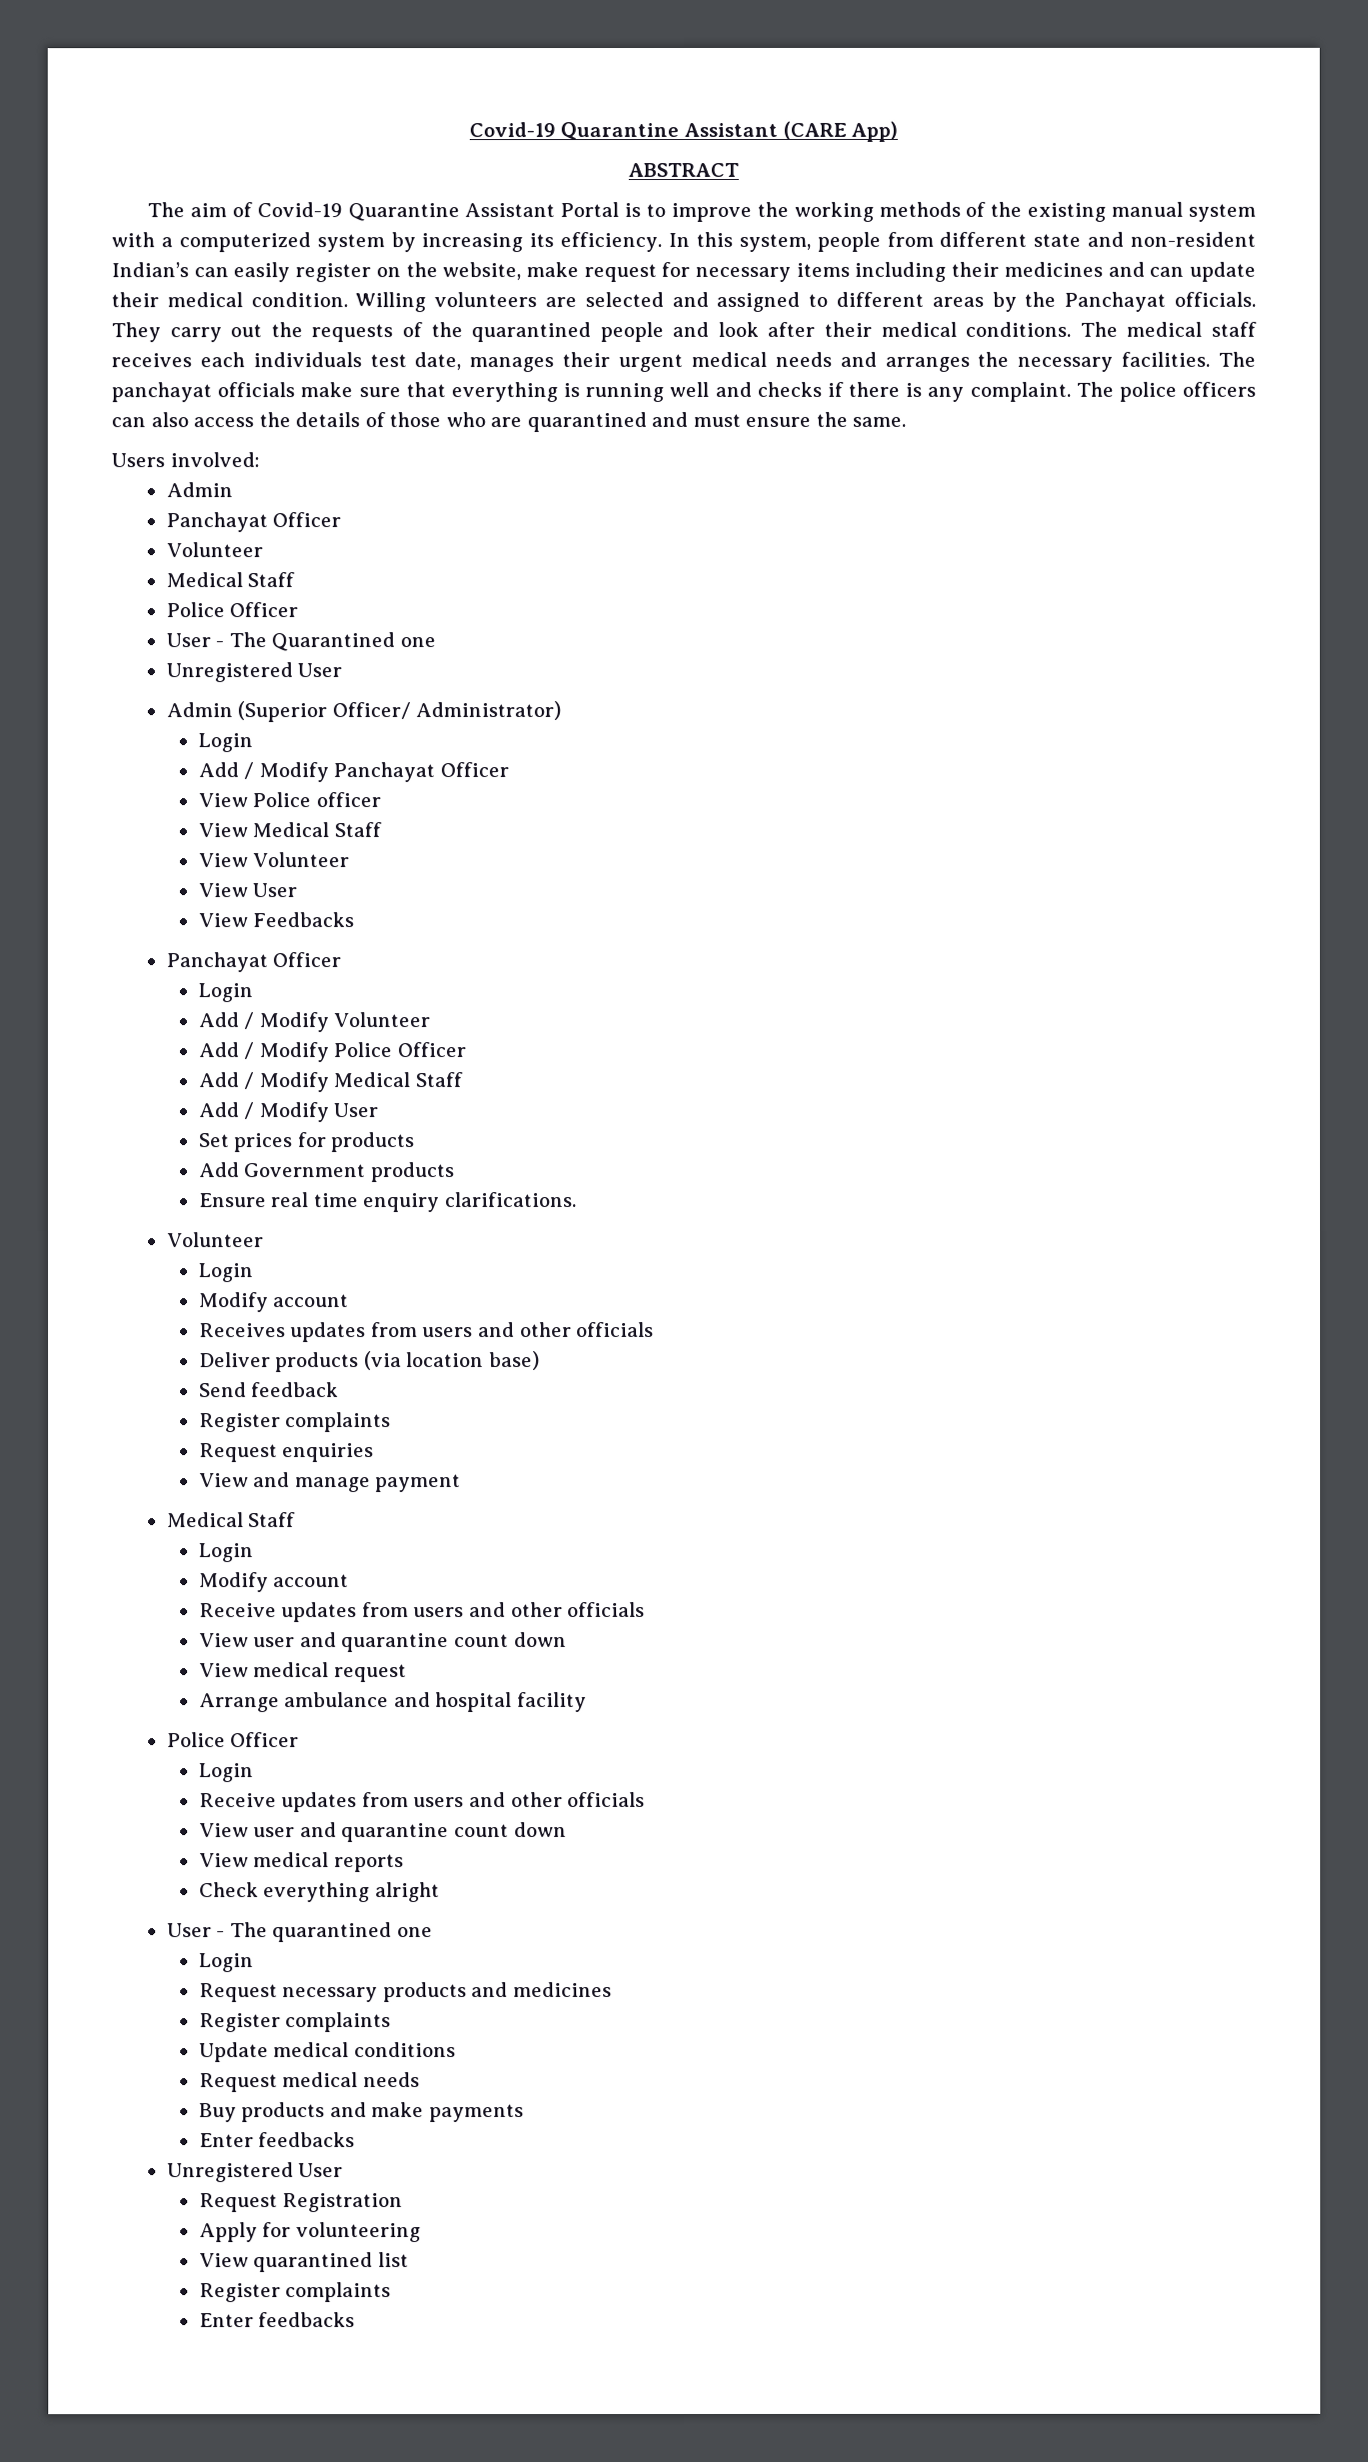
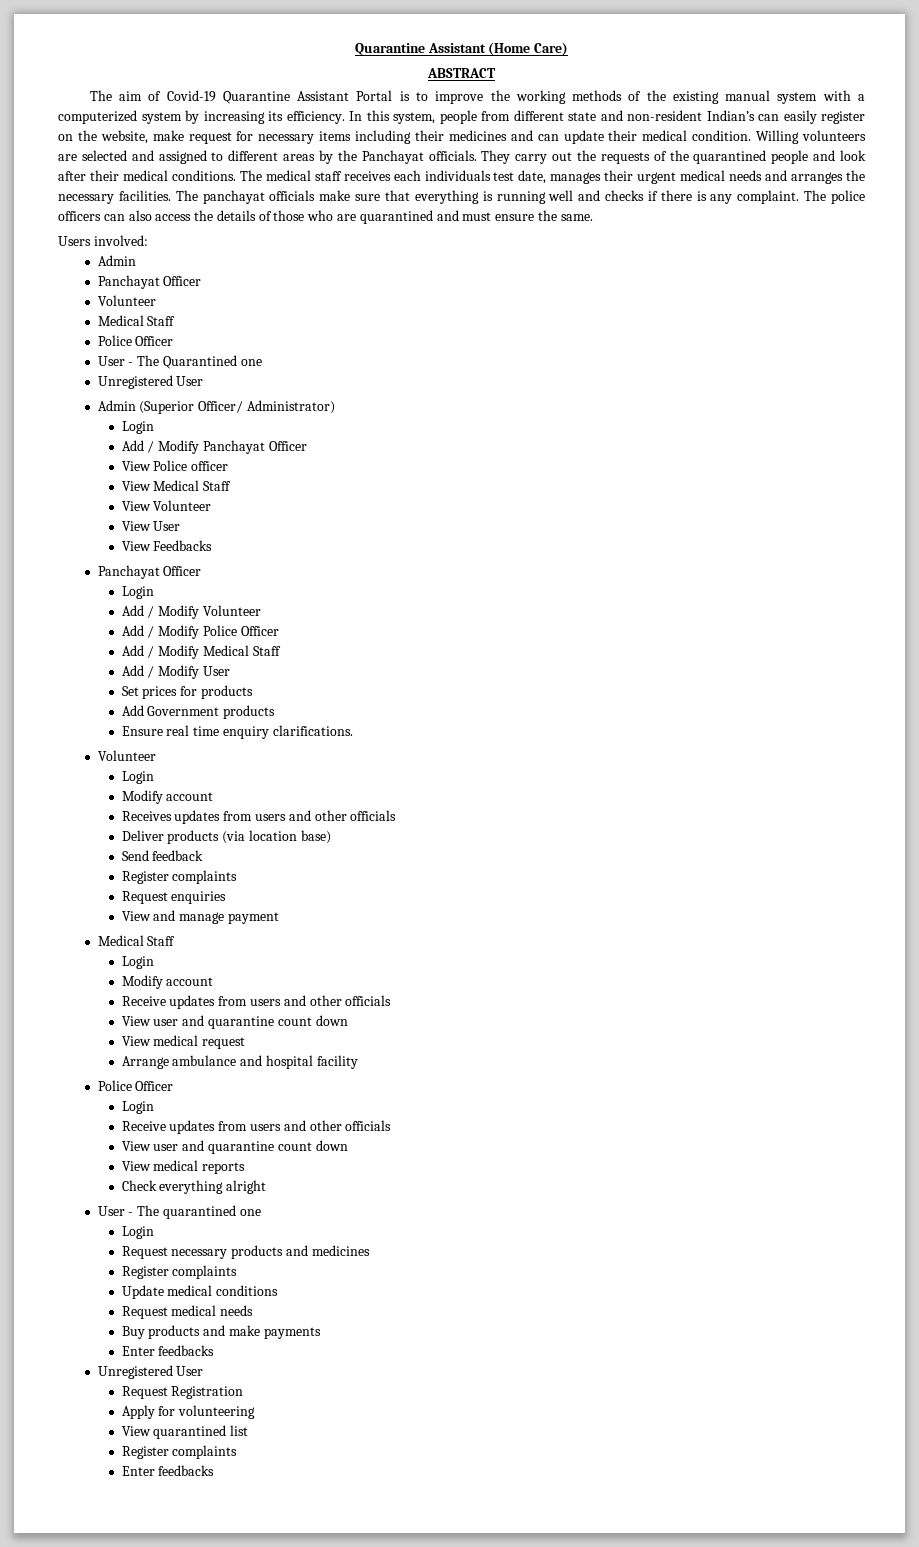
- Covid-19 Quarantine Assistant (CARE App)
+ Quarantine Assistant (Home Care)

